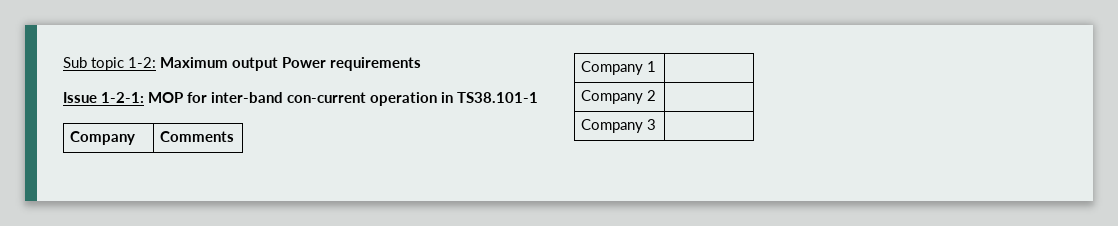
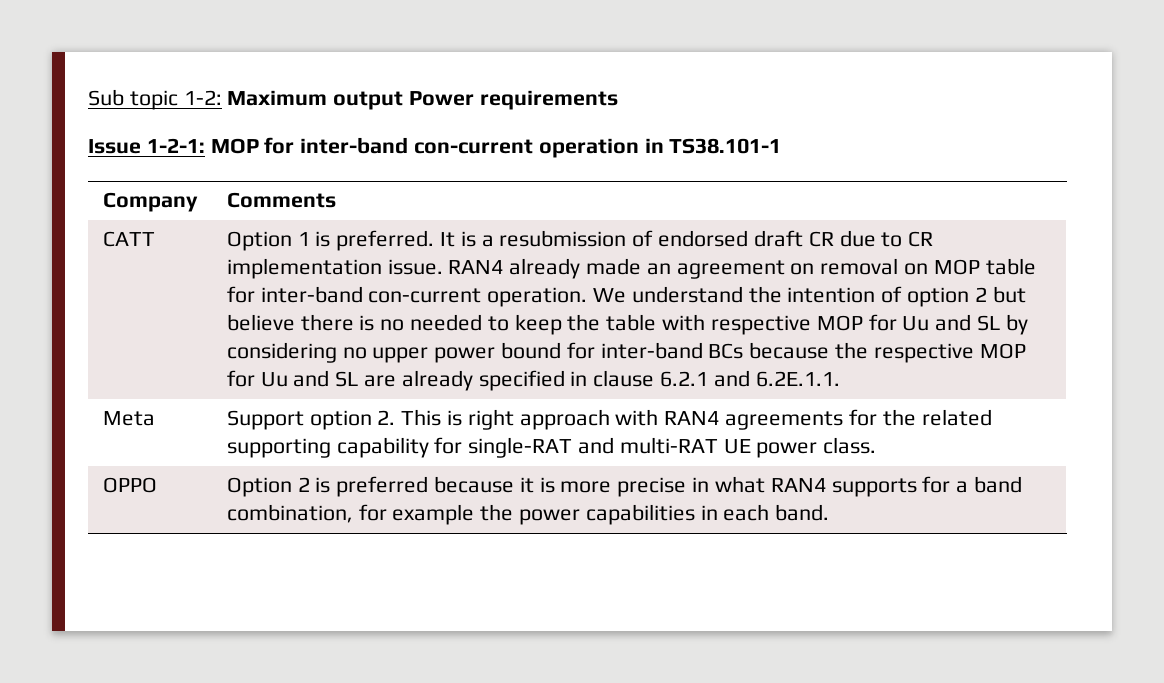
- Company 1 |
- Company 2 |
- Company 3 |
+ CATT | Option 1 is preferred. It is a resubmission of endorsed draft CR due to CR implementation issue. RAN4 already made an agreement on removal on MOP table for inter-band con-current operation. We understand the intention of option 2 but believe there is no needed to keep the table with respective MOP for Uu and SL by considering no upper power bound for inter-band BCs because the respective MOP for Uu and SL are already specified in clause 6.2.1 and 6.2E.1.1.
+ Meta | Support option 2. This is right approach with RAN4 agreements for the related supporting capability for single-RAT and multi-RAT UE power class.
+ OPPO | Option 2 is preferred because it is more precise in what RAN4 supports for a band combination, for example the power capabilities in each band.

